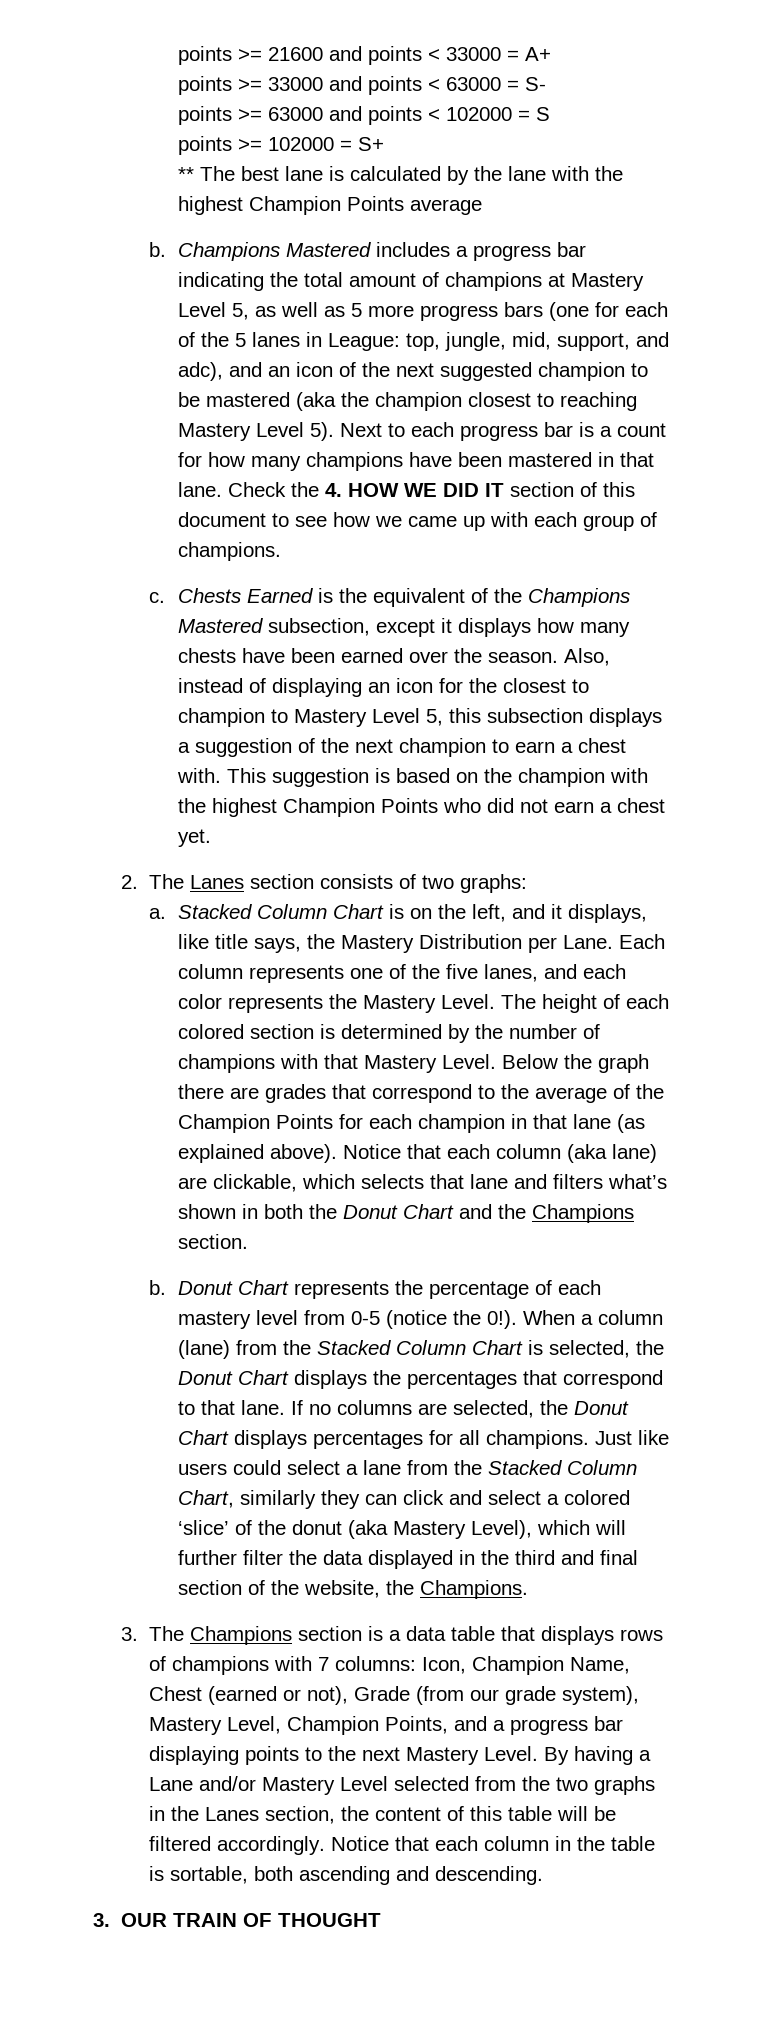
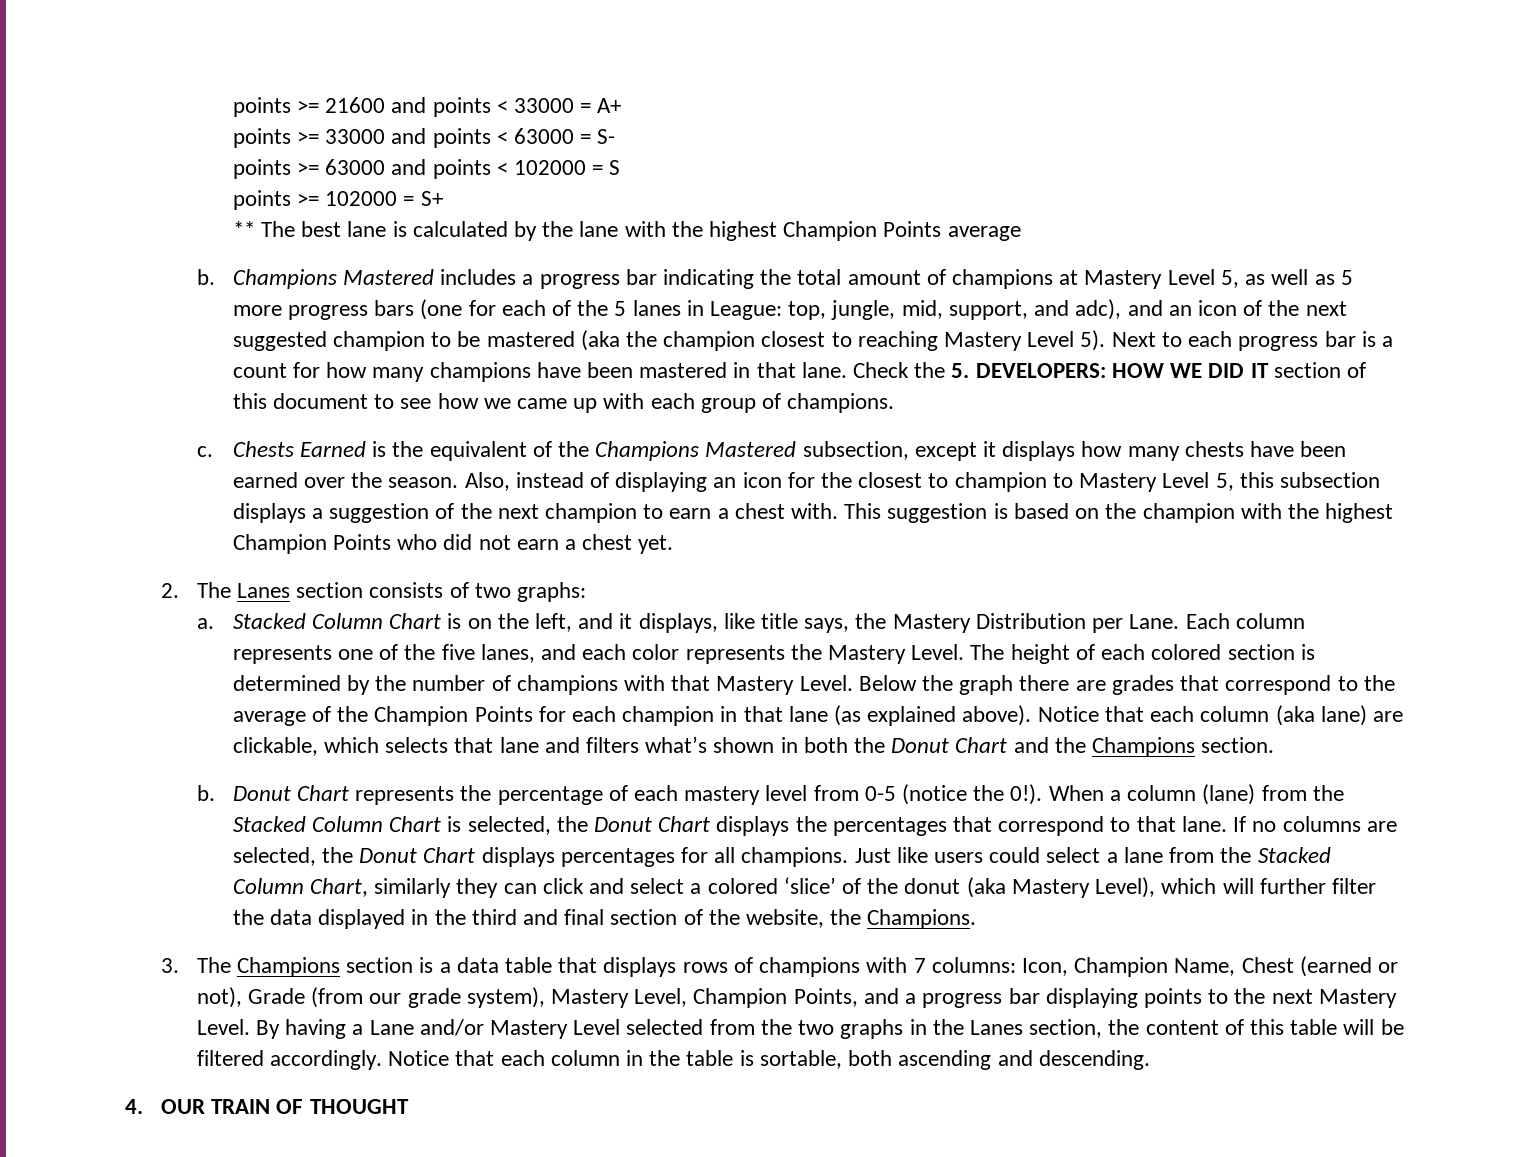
- Check the 4. HOW WE DID IT section of this document to see how we came up with each group of champions.
+ Check the 5. DEVELOPERS: HOW WE DID IT section of this document to see how we came up with each group of champions.
- 3. OUR TRAIN OF THOUGHT
+ 4. OUR TRAIN OF THOUGHT

